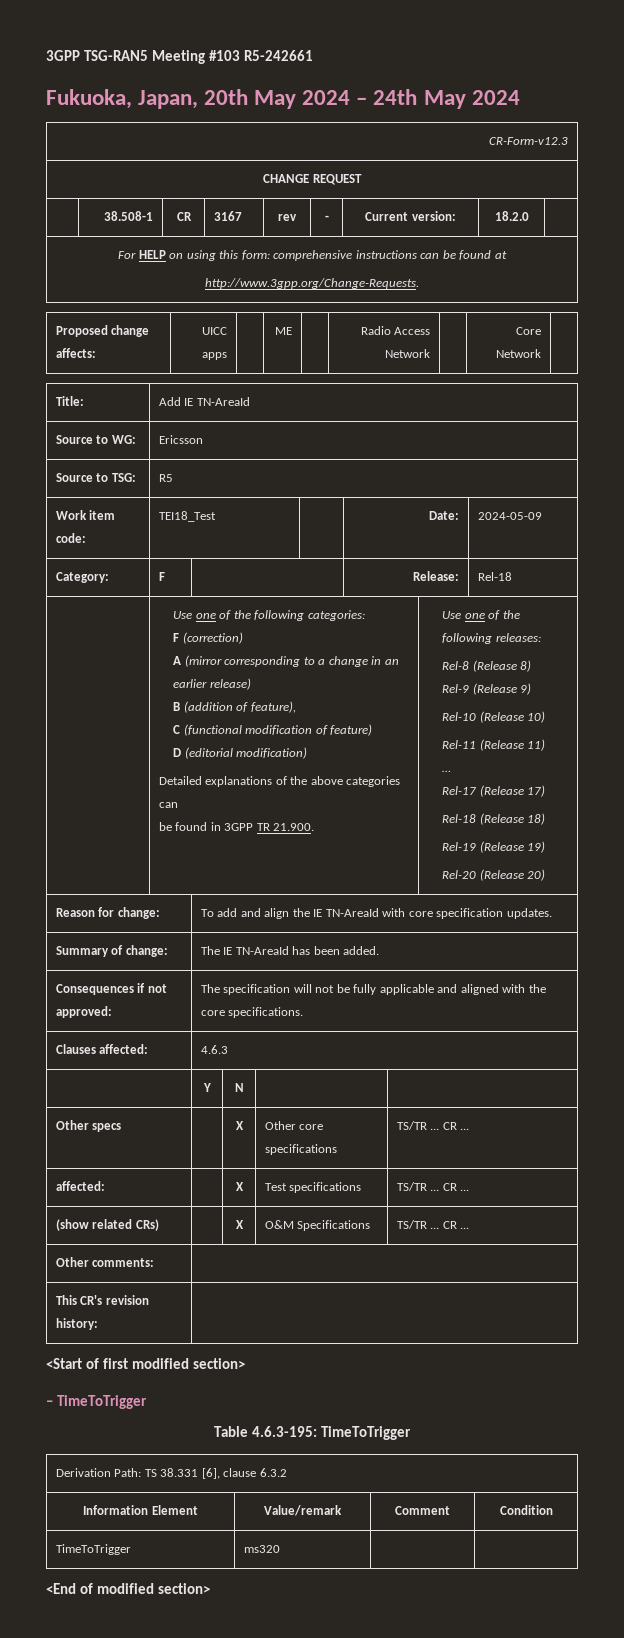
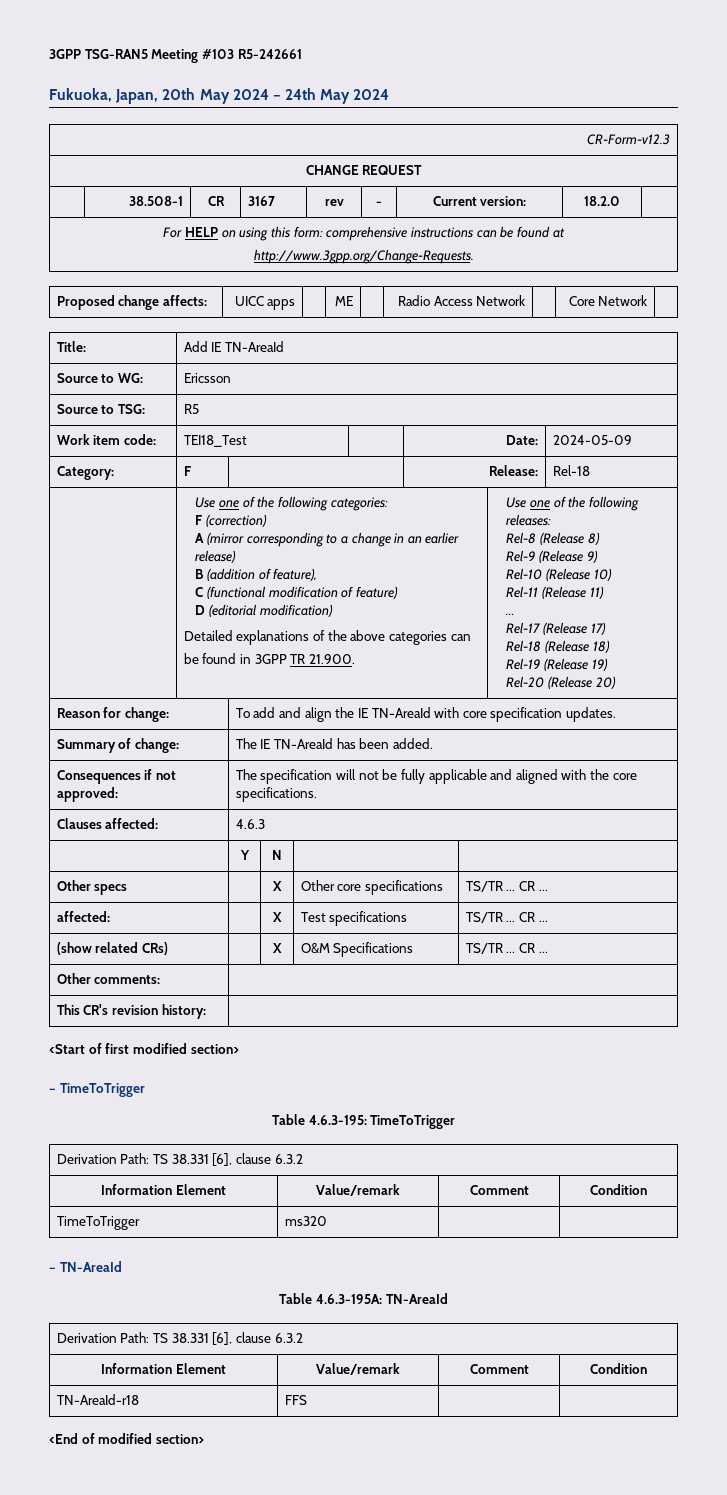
+ – TN-AreaId
+ Table 4.6.3-195A: TN-AreaId
+ Derivation Path: TS 38.331 [6], clause 6.3.2
+ Information Element | Value/remark | Comment | Condition
+ TN-AreaId-r18 | FFS | |

